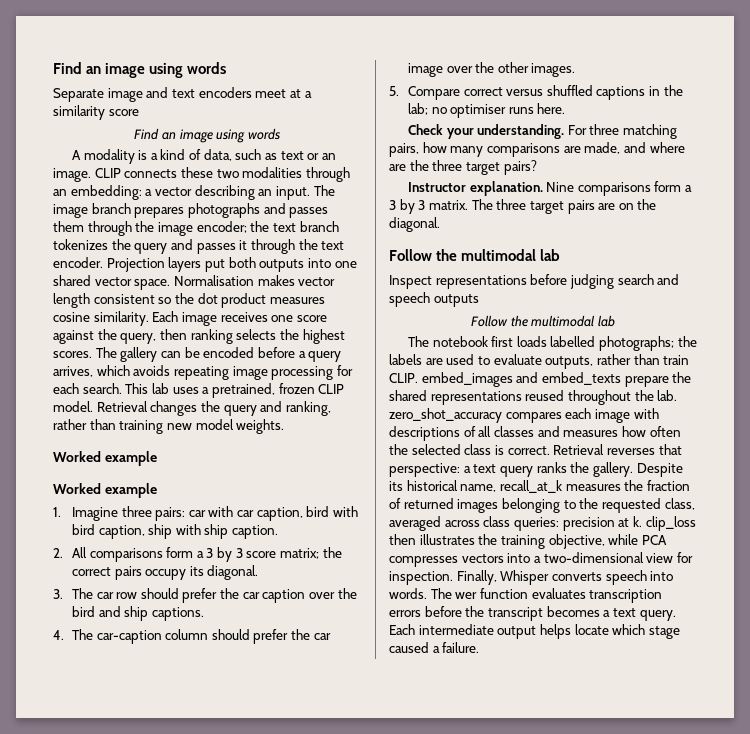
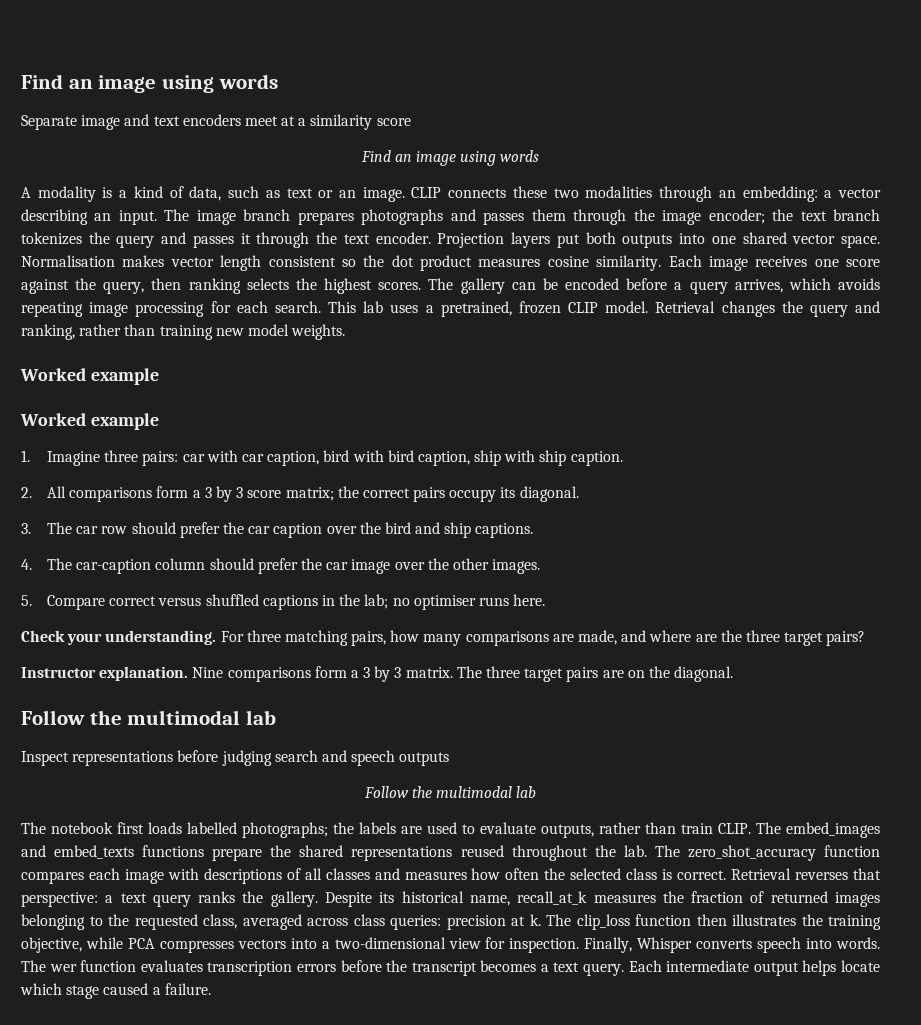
- The notebook first loads labelled photographs; the labels are used to evaluate outputs, rather than train CLIP. embed_images and embed_texts prepare the shared representations reused throughout the lab. zero_shot_accuracy compares each image with descriptions of all classes and measures how often the selected class is correct.
+ The notebook first loads labelled photographs; the labels are used to evaluate outputs, rather than train CLIP. The embed_images and embed_texts functions prepare the shared representations reused throughout the lab. The zero_shot_accuracy function compares each image with descriptions of all classes and measures how often the selected class is correct.
- Despite its historical name, recall_at_k measures the fraction of returned images belonging to the requested class, averaged across class queries: precision at k. clip_loss then illustrates the training objective, while PCA compresses vectors into a two-dimensional view for inspection.
+ Despite its historical name, recall_at_k measures the fraction of returned images belonging to the requested class, averaged across class queries: precision at k. The clip_loss function then illustrates the training objective, while PCA compresses vectors into a two-dimensional view for inspection.

